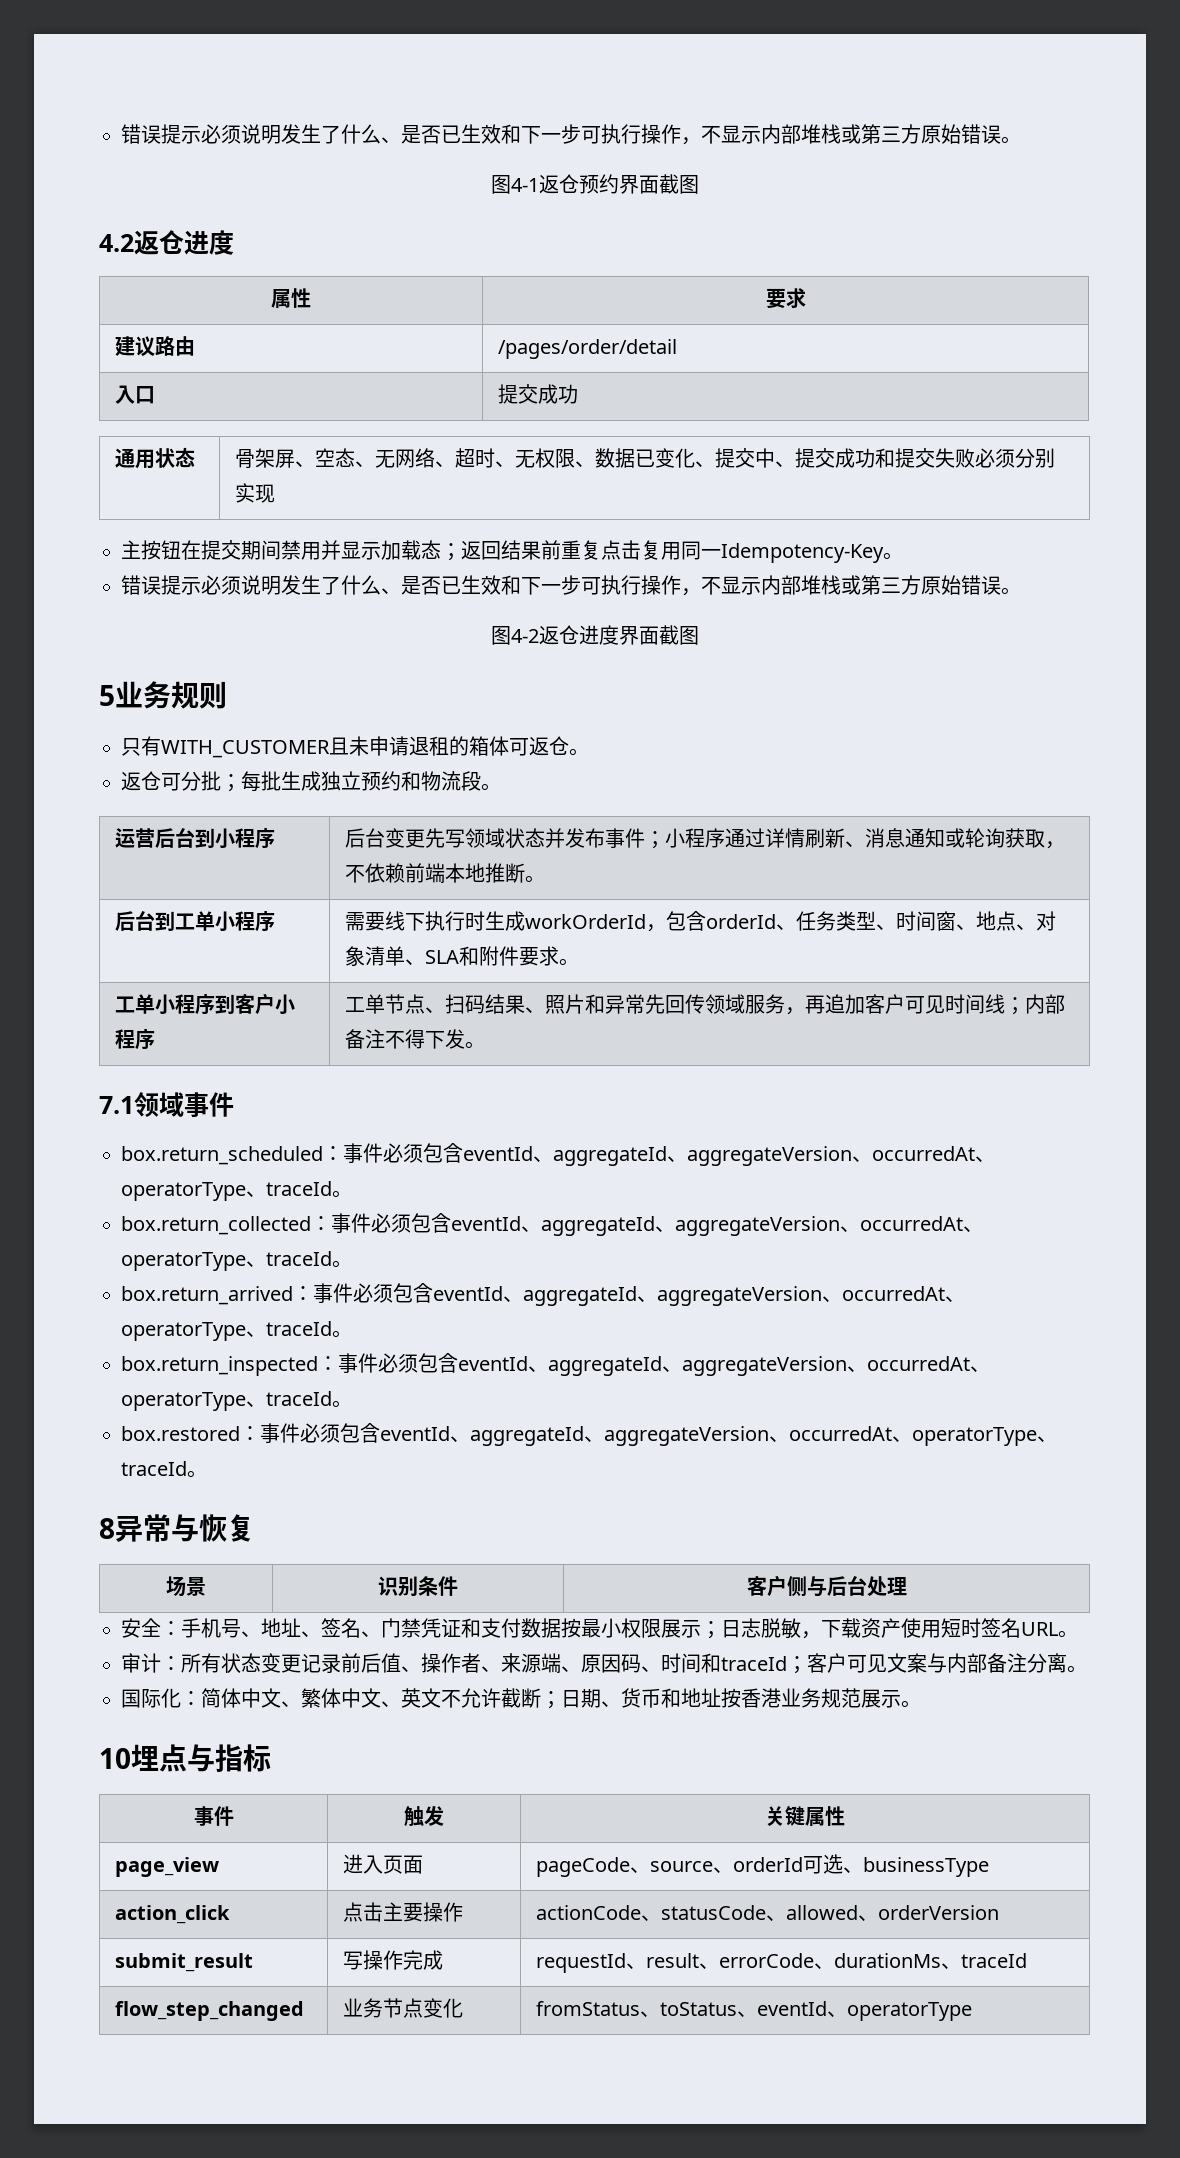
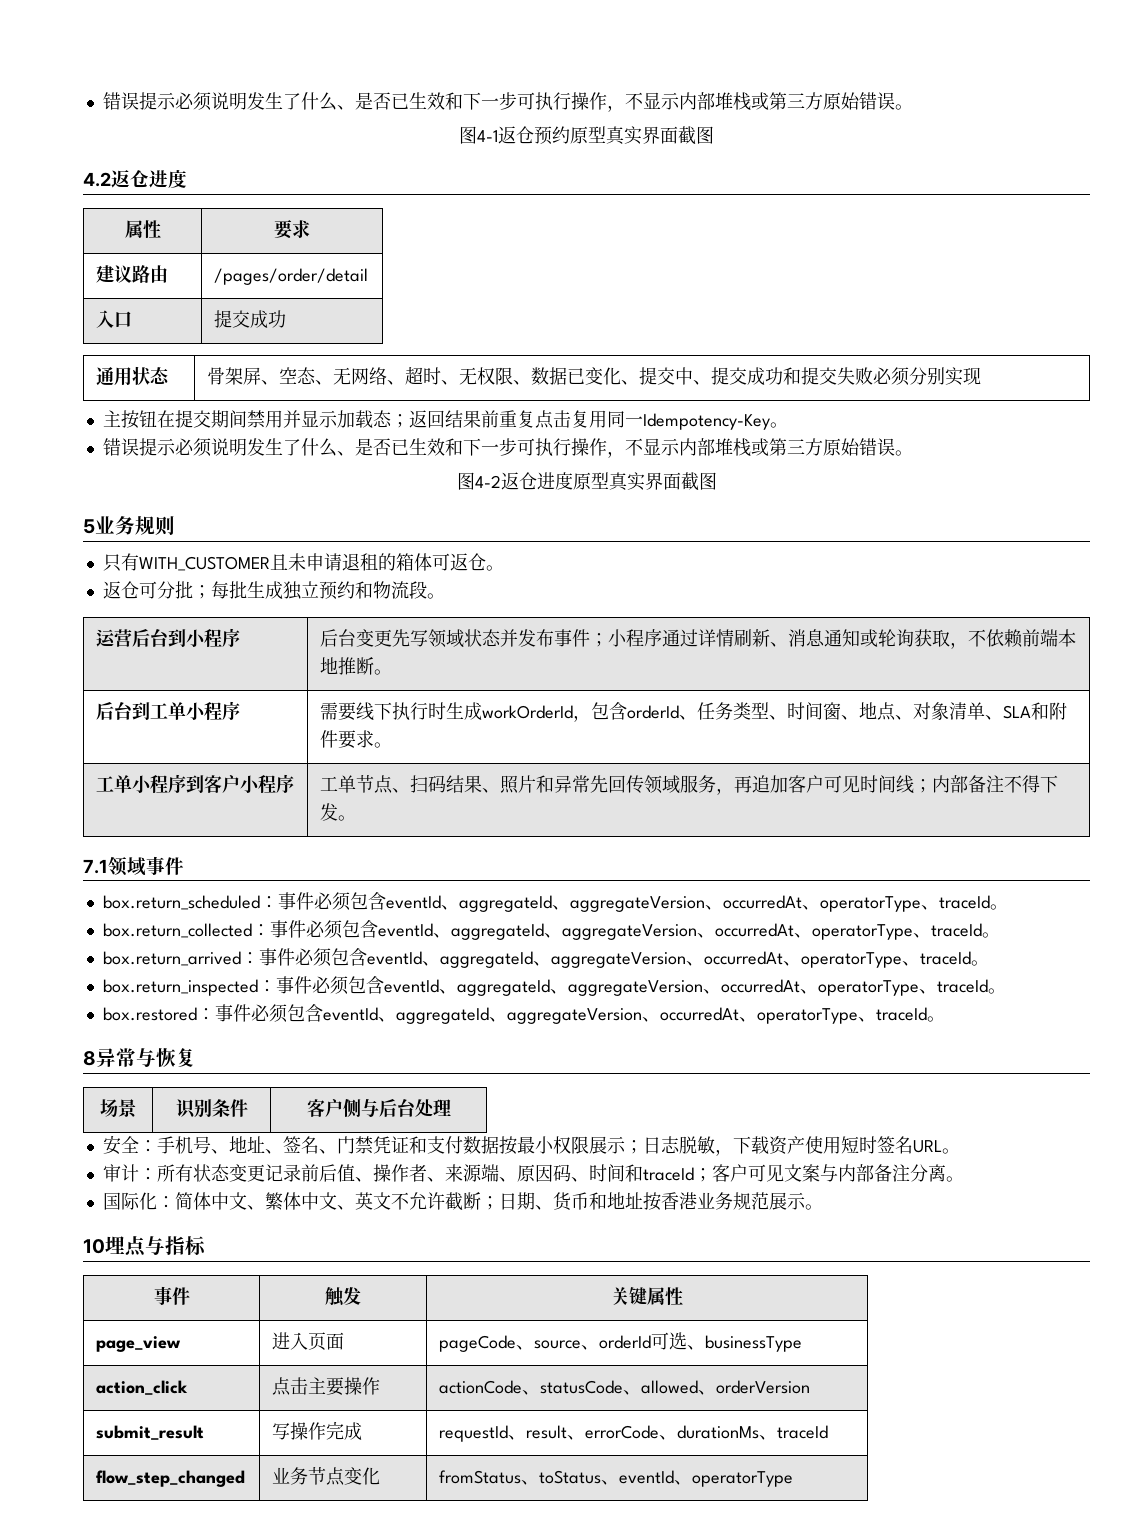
- 图4-1返仓预约界面截图
+ 图4-1返仓预约原型真实界面截图
- 图4-2返仓进度界面截图
+ 图4-2返仓进度原型真实界面截图

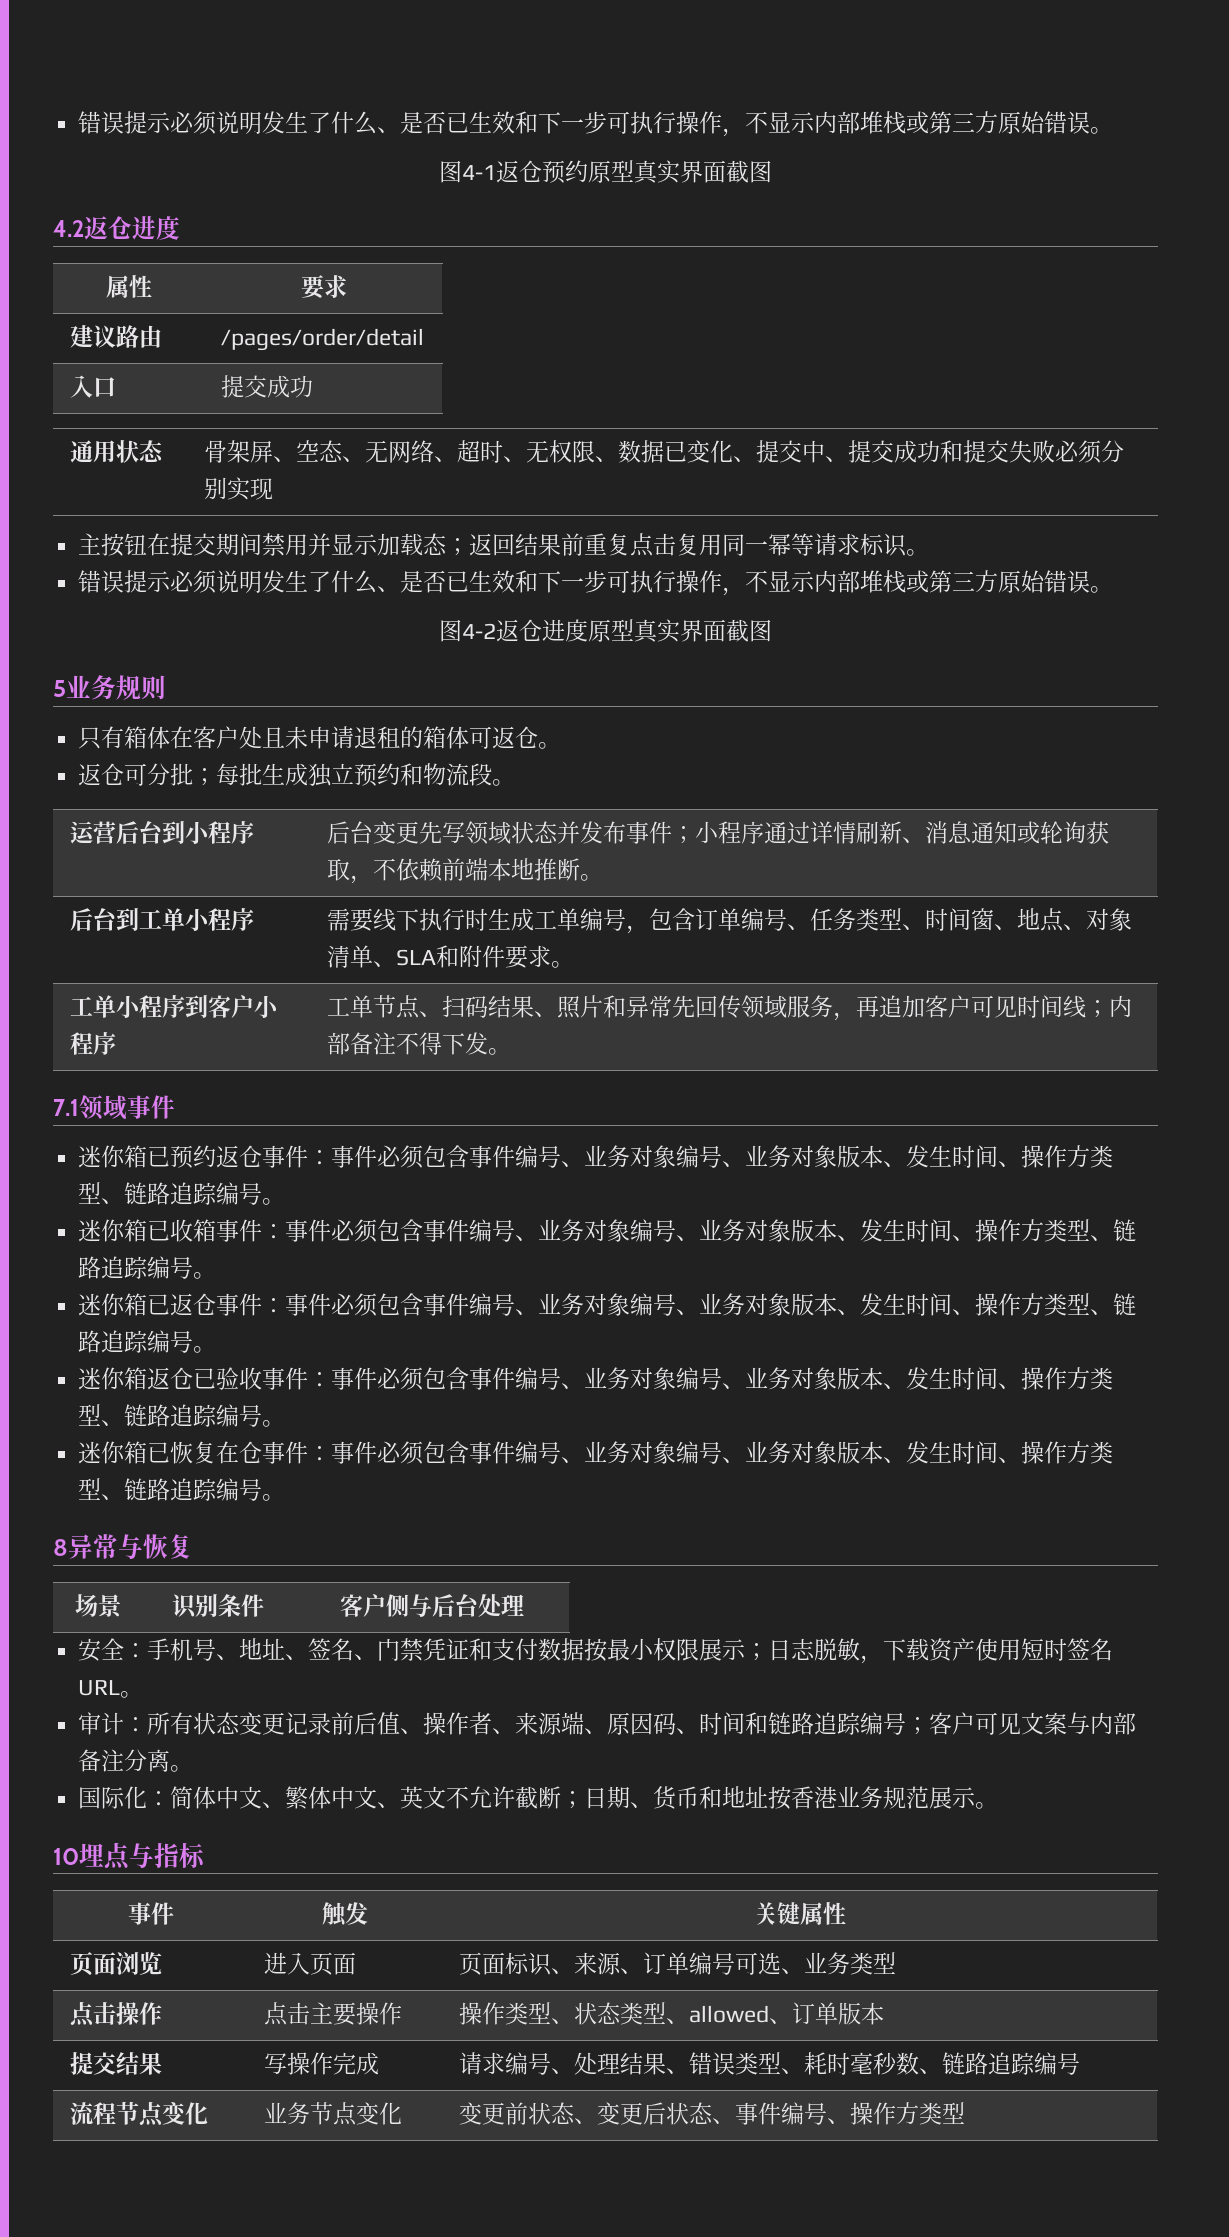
- 主按钮在提交期间禁用并显示加载态；返回结果前重复点击复用同一Idempotency-Key。
+ 主按钮在提交期间禁用并显示加载态；返回结果前重复点击复用同一幂等请求标识。
- 只有WITH_CUSTOMER且未申请退租的箱体可返仓。
+ 只有箱体在客户处且未申请退租的箱体可返仓。
- 后台到工单小程序 | 需要线下执行时生成workOrderId，包含orderId、任务类型、时间窗、地点、对象清单、SLA和附件要求。
+ 后台到工单小程序 | 需要线下执行时生成工单编号，包含订单编号、任务类型、时间窗、地点、对象清单、SLA和附件要求。
- box.return_scheduled：事件必须包含eventId、aggregateId、aggregateVersion、occurredAt、operatorType、traceId。
- box.return_collected：事件必须包含eventId、aggregateId、aggregateVersion、occurredAt、operatorType、traceId。
- box.return_arrived：事件必须包含eventId、aggregateId、aggregateVersion、occurredAt、operatorType、traceId。
- box.return_inspected：事件必须包含eventId、aggregateId、aggregateVersion、occurredAt、operatorType、traceId。
- box.restored：事件必须包含eventId、aggregateId、aggregateVersion、occurredAt、operatorType、traceId。
+ 迷你箱已预约返仓事件：事件必须包含事件编号、业务对象编号、业务对象版本、发生时间、操作方类型、链路追踪编号。
+ 迷你箱已收箱事件：事件必须包含事件编号、业务对象编号、业务对象版本、发生时间、操作方类型、链路追踪编号。
+ 迷你箱已返仓事件：事件必须包含事件编号、业务对象编号、业务对象版本、发生时间、操作方类型、链路追踪编号。
+ 迷你箱返仓已验收事件：事件必须包含事件编号、业务对象编号、业务对象版本、发生时间、操作方类型、链路追踪编号。
+ 迷你箱已恢复在仓事件：事件必须包含事件编号、业务对象编号、业务对象版本、发生时间、操作方类型、链路追踪编号。
- 审计：所有状态变更记录前后值、操作者、来源端、原因码、时间和traceId；客户可见文案与内部备注分离。
+ 审计：所有状态变更记录前后值、操作者、来源端、原因码、时间和链路追踪编号；客户可见文案与内部备注分离。
- page_view | 进入页面 | pageCode、source、orderId可选、businessType
- action_click | 点击主要操作 | actionCode、statusCode、allowed、orderVersion
- submit_result | 写操作完成 | requestId、result、errorCode、durationMs、traceId
- flow_step_changed | 业务节点变化 | fromStatus、toStatus、eventId、operatorType
+ 页面浏览 | 进入页面 | 页面标识、来源、订单编号可选、业务类型
+ 点击操作 | 点击主要操作 | 操作类型、状态类型、allowed、订单版本
+ 提交结果 | 写操作完成 | 请求编号、处理结果、错误类型、耗时毫秒数、链路追踪编号
+ 流程节点变化 | 业务节点变化 | 变更前状态、变更后状态、事件编号、操作方类型

